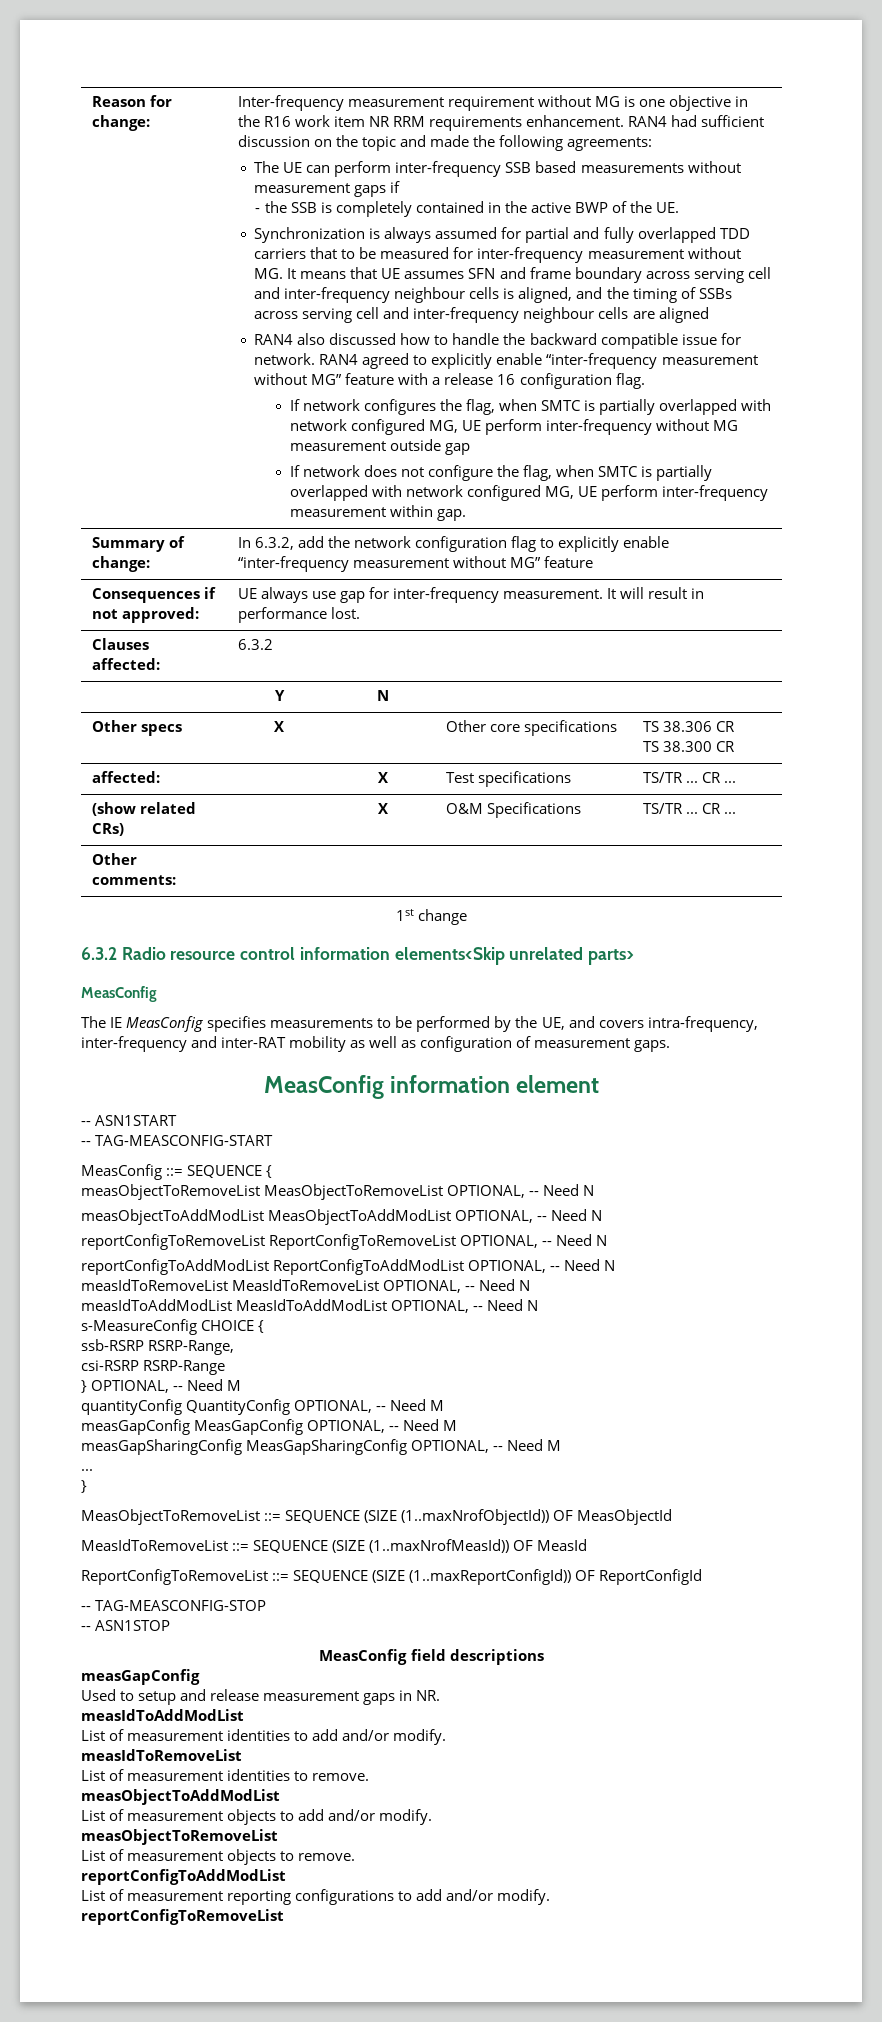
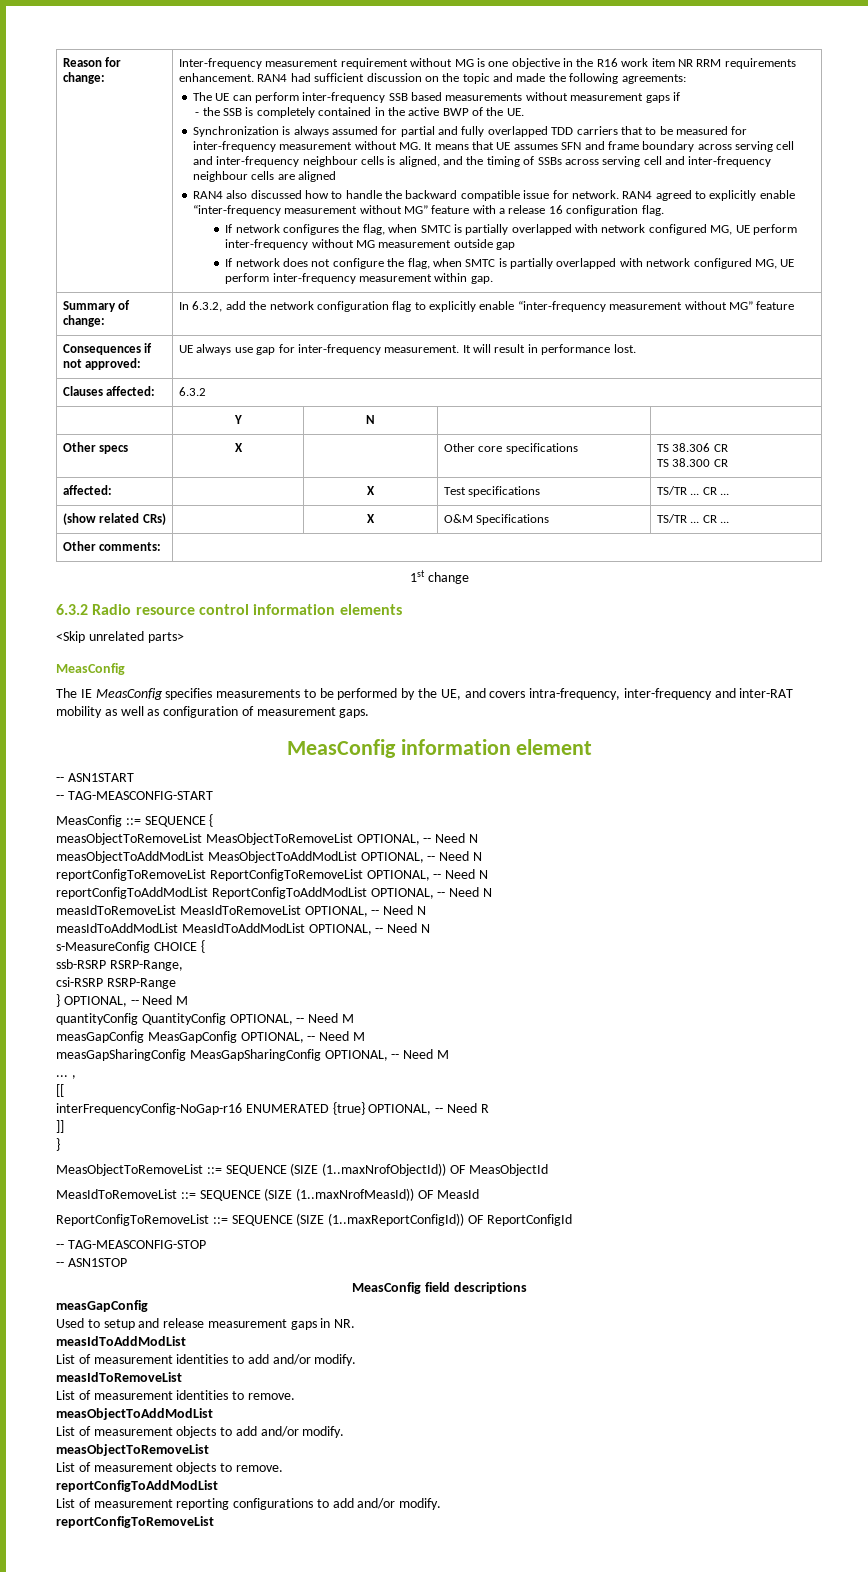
- 6.3.2 Radio resource control information elements<Skip unrelated parts>
+ 6.3.2 Radio resource control information elements
+ <Skip unrelated parts>
  measGapSharingConfig MeasGapSharingConfig OPTIONAL, -- Need M
- ...
+ ... ,
+ [[
+ interFrequencyConfig-NoGap-r16 ENUMERATED {true} OPTIONAL, -- Need R
+ ]]

